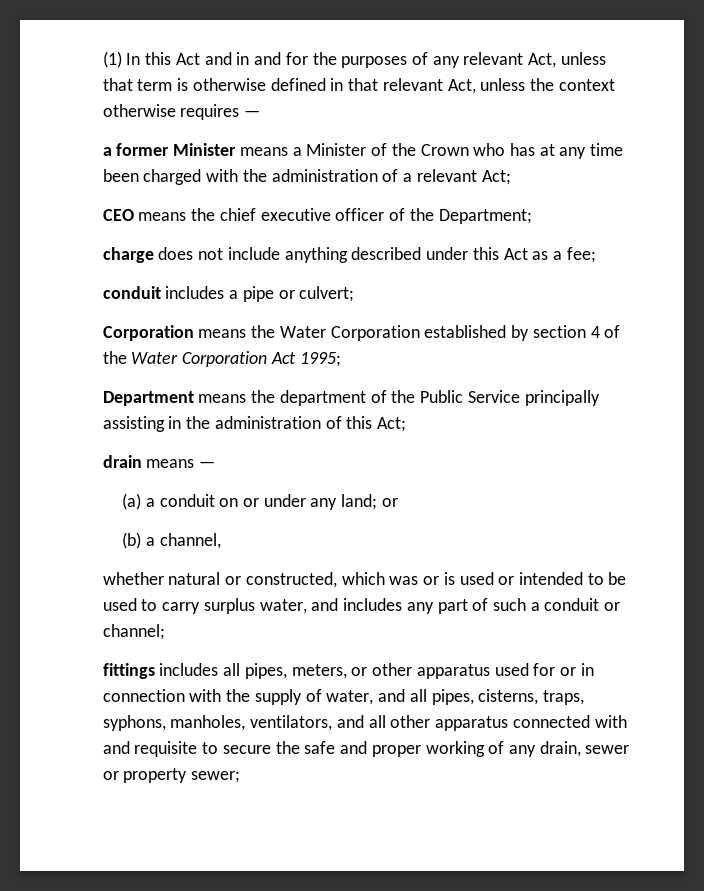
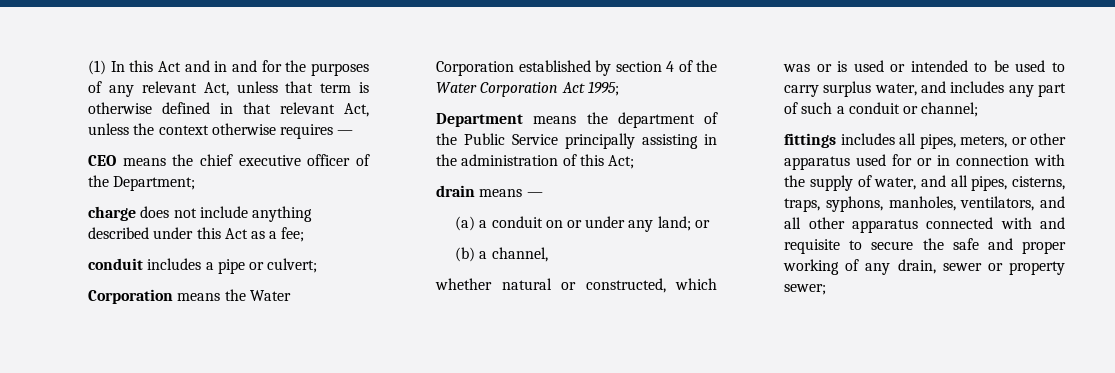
- a former Minister means a Minister of the Crown who has at any time been charged with the administration of a relevant Act;

